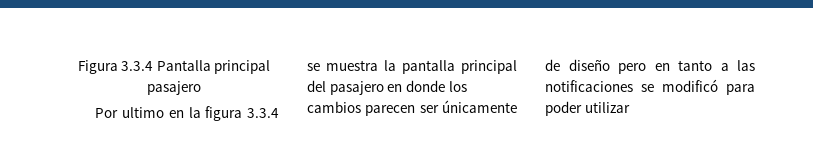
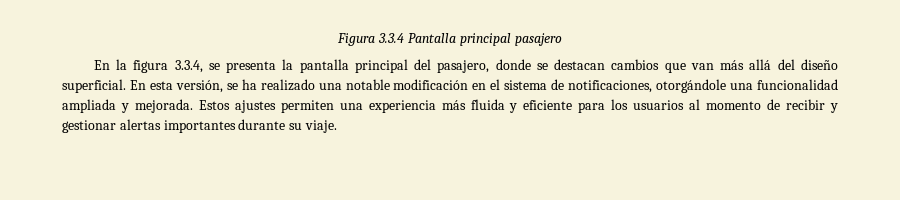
- Por ultimo en la figura 3.3.4 se muestra la pantalla principal del pasajero en donde los cambios parecen ser únicamente de diseño pero en tanto a las notificaciones se modificó para poder utilizar
+ En la figura 3.3.4, se presenta la pantalla principal del pasajero, donde se destacan cambios que van más allá del diseño superficial. En esta versión, se ha realizado una notable modificación en el sistema de notificaciones, otorgándole una funcionalidad ampliada y mejorada. Estos ajustes permiten una experiencia más fluida y eficiente para los usuarios al momento de recibir y gestionar alertas importantes durante su viaje.

